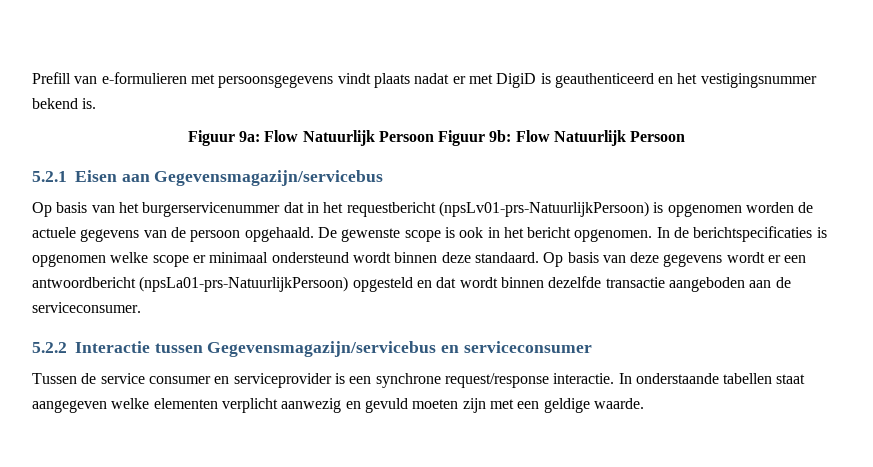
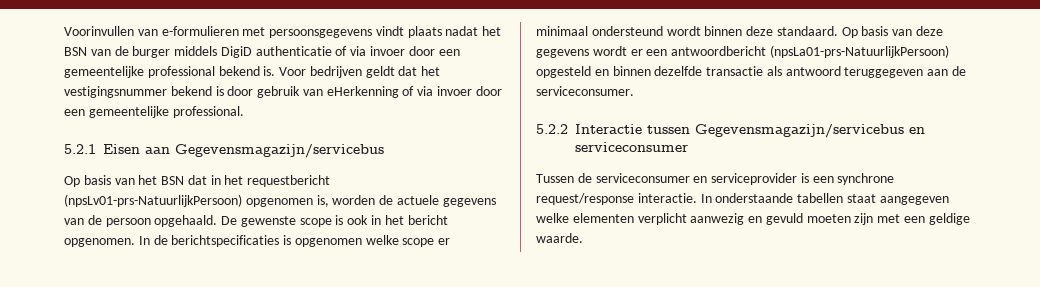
- Prefill van e-formulieren met persoonsgegevens vindt plaats nadat er met DigiD is geauthenticeerd en het vestigingsnummer bekend is.
- Figuur 9a: Flow Natuurlijk Persoon Figuur 9b: Flow Natuurlijk Persoon
+ Voorinvullen van e-formulieren met persoonsgegevens vindt plaats nadat het BSN van de burger middels DigiD authenticatie of via invoer door een gemeentelijke professional bekend is. Voor bedrijven geldt dat het vestigingsnummer bekend is door gebruik van eHerkenning of via invoer door een gemeentelijke professional.
- Op basis van het burgerservicenummer dat in het requestbericht (npsLv01-prs-NatuurlijkPersoon) is opgenomen worden de actuele gegevens van de persoon opgehaald.
+ Op basis van het BSN dat in het requestbericht (npsLv01-prs-NatuurlijkPersoon) opgenomen is, worden de actuele gegevens van de persoon opgehaald.
- Op basis van deze gegevens wordt er een antwoordbericht (npsLa01-prs-NatuurlijkPersoon) opgesteld en dat wordt binnen dezelfde transactie aangeboden aan de serviceconsumer.
+ Op basis van deze gegevens wordt er een antwoordbericht (npsLa01-prs-NatuurlijkPersoon) opgesteld en binnen dezelfde transactie als antwoord teruggegeven aan de serviceconsumer.
- Tussen de service consumer en serviceprovider is een synchrone request/response interactie.
+ Tussen de serviceconsumer en serviceprovider is een synchrone request/response interactie.

